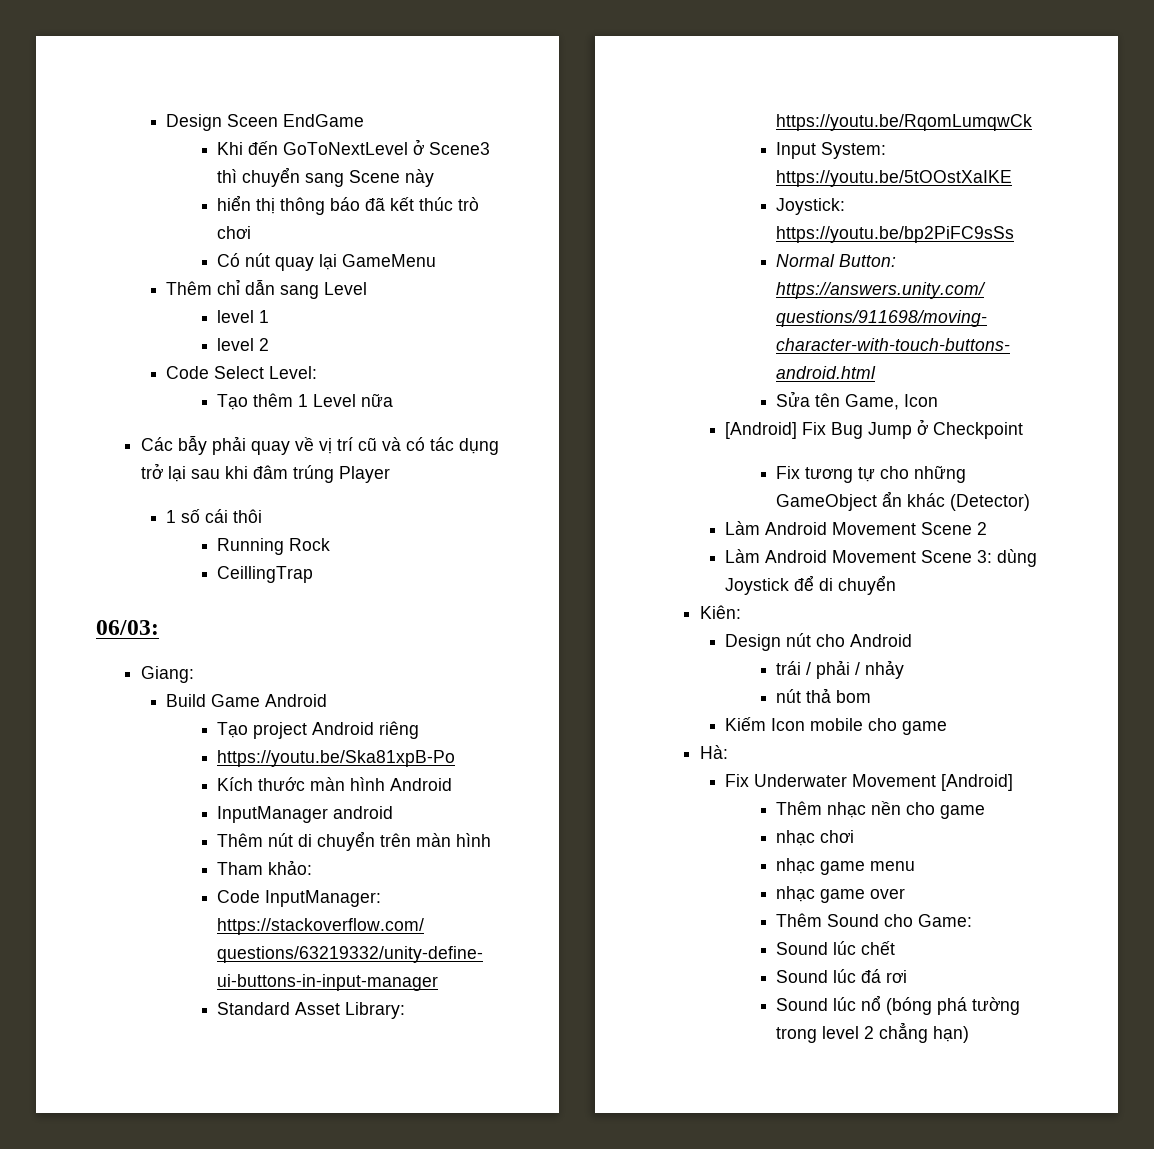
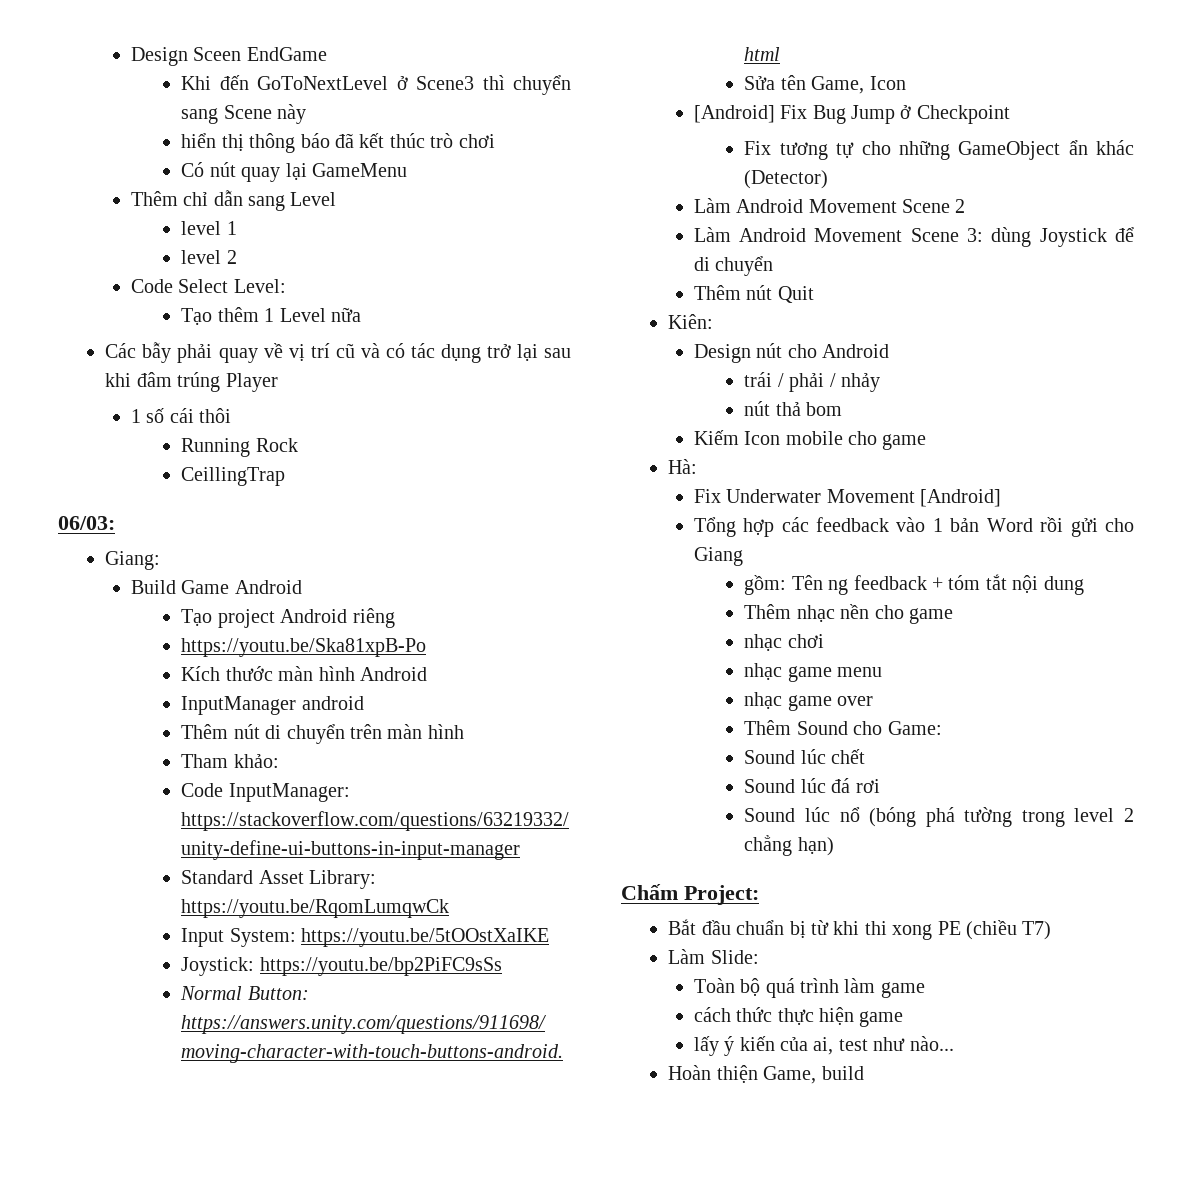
+ Thêm nút Quit
+ Tổng hợp các feedback vào 1 bản Word rồi gửi cho Giang
+ gồm: Tên ng feedback + tóm tắt nội dung
+ Chấm Project:
+ Bắt đầu chuẩn bị từ khi thi xong PE (chiều T7)
+ Làm Slide:
+ Toàn bộ quá trình làm game
+ cách thức thực hiện game
+ lấy ý kiến của ai, test như nào...
+ Hoàn thiện Game, build

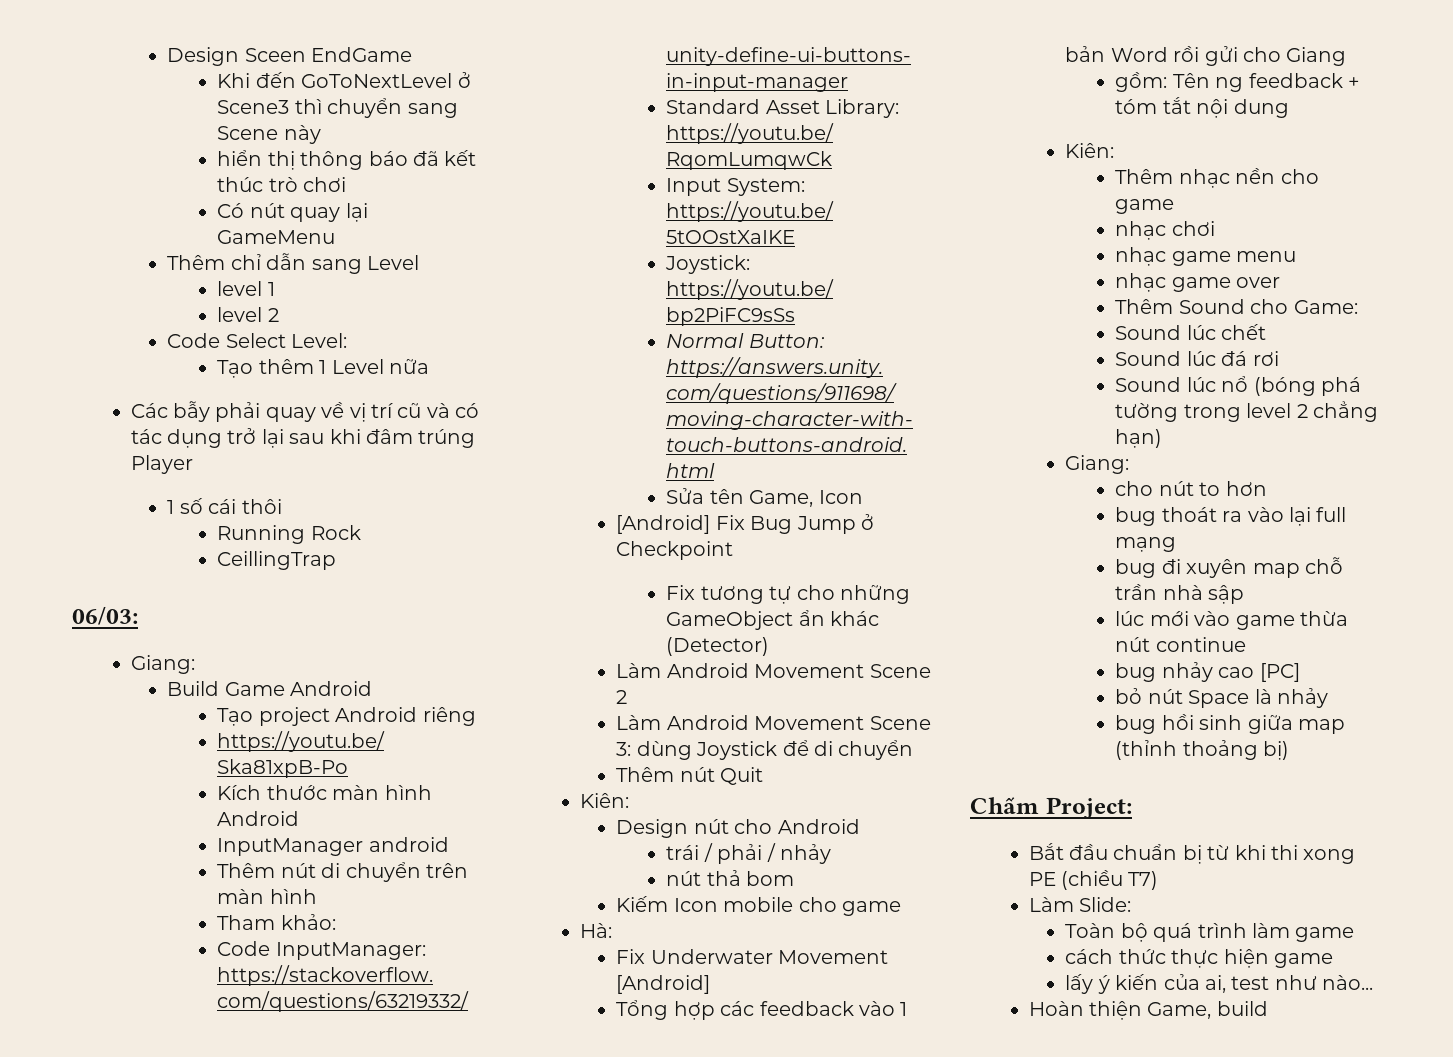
  gồm: Tên ng feedback + tóm tắt nội dung
+ Kiên:
  Sound lúc nổ (bóng phá tường trong level 2 chẳng hạn)
+ Giang:
+ cho nút to hơn
+ bug thoát ra vào lại full mạng
+ bug đi xuyên map chỗ trần nhà sập
+ lúc mới vào game thừa nút continue
+ bug nhảy cao [PC]
+ bỏ nút Space là nhảy
+ bug hồi sinh giữa map (thỉnh thoảng bị)

